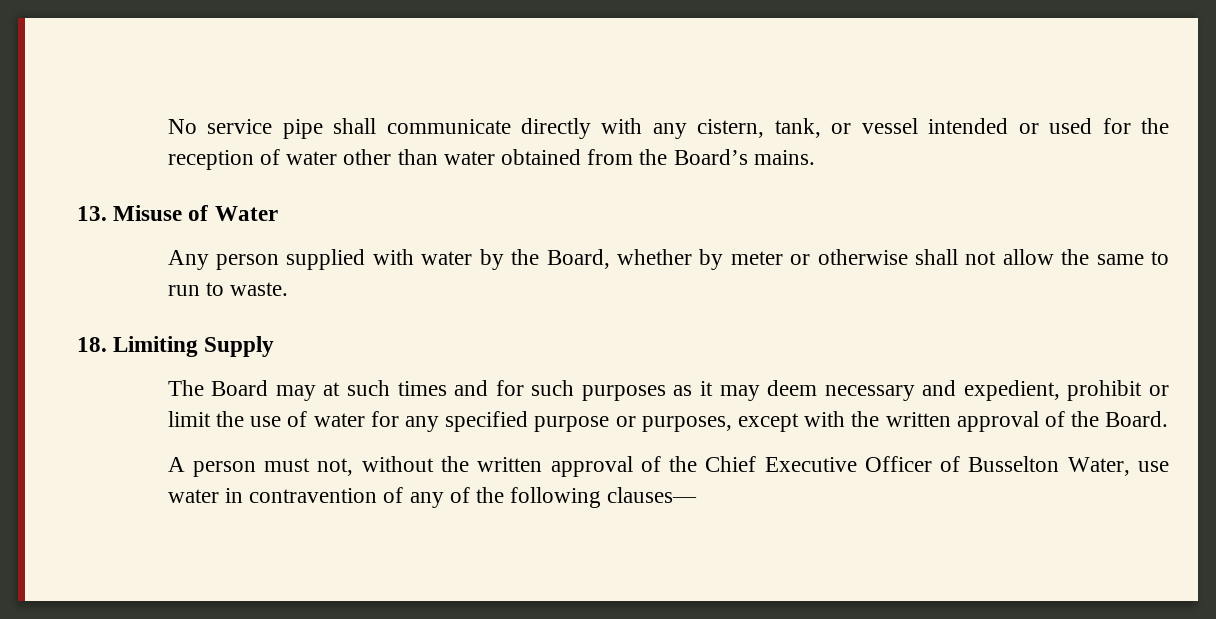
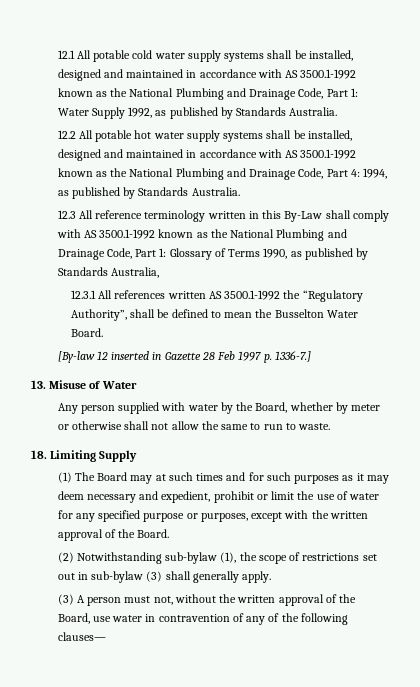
- No service pipe shall communicate directly with any cistern, tank, or vessel intended or used for the reception of water other than water obtained from the Board’s mains.
+ 12.1 All potable cold water supply systems shall be installed, designed and maintained in accordance with AS 3500.1-1992 known as the National Plumbing and Drainage Code, Part 1: Water Supply 1992, as published by Standards Australia.
+ 12.2 All potable hot water supply systems shall be installed, designed and maintained in accordance with AS 3500.1-1992 known as the National Plumbing and Drainage Code, Part 4: 1994, as published by Standards Australia.
+ 12.3 All reference terminology written in this By-Law shall comply with AS 3500.1-1992 known as the National Plumbing and Drainage Code, Part 1: Glossary of Terms 1990, as published by Standards Australia,
+ 12.3.1 All references written AS 3500.1-1992 the “Regulatory Authority”, shall be defined to mean the Busselton Water Board.
+ [By-law 12 inserted in Gazette 28 Feb 1997 p. 1336-7.]
- The Board may at such times and for such purposes as it may deem necessary and expedient, prohibit or limit the use of water for any specified purpose or purposes, except with the written approval of the Board.
+ (1) The Board may at such times and for such purposes as it may deem necessary and expedient, prohibit or limit the use of water for any specified purpose or purposes, except with the written approval of the Board.
- A person must not, without the written approval of the Chief Executive Officer of Busselton Water, use water in contravention of any of the following clauses—
+ (2) Notwithstanding sub-bylaw (1), the scope of restrictions set out in sub-bylaw (3) shall generally apply.
+ (3) A person must not, without the written approval of the Board, use water in contravention of any of the following clauses—

